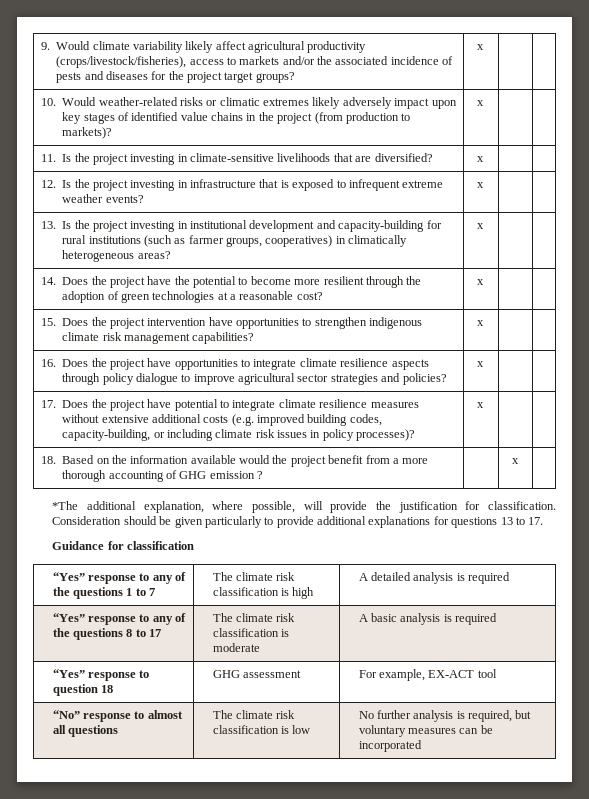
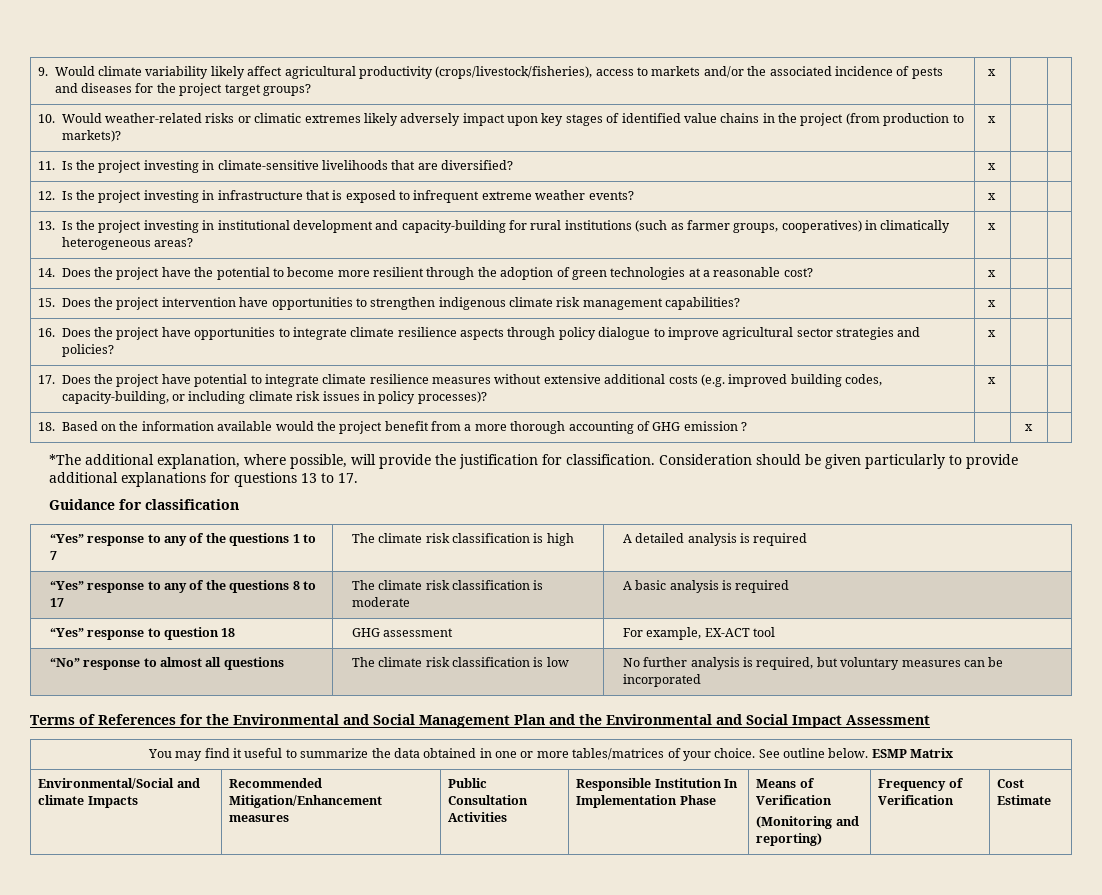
+ Terms of References for the Environmental and Social Management Plan and the Environmental and Social Impact Assessment
+ You may find it useful to summarize the data obtained in one or more tables/matrices of your choice. See outline below. ESMP Matrix
+ Environmental/Social and climate Impacts | Recommended Mitigation/Enhancement measures | Public Consultation Activities | Responsible Institution In Implementation Phase | Means of Verification
+ (Monitoring and reporting) | Frequency of Verification | Cost Estimate

